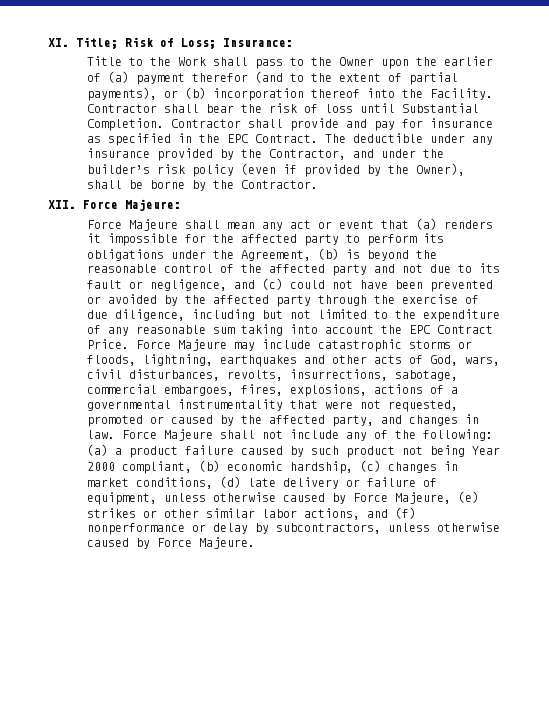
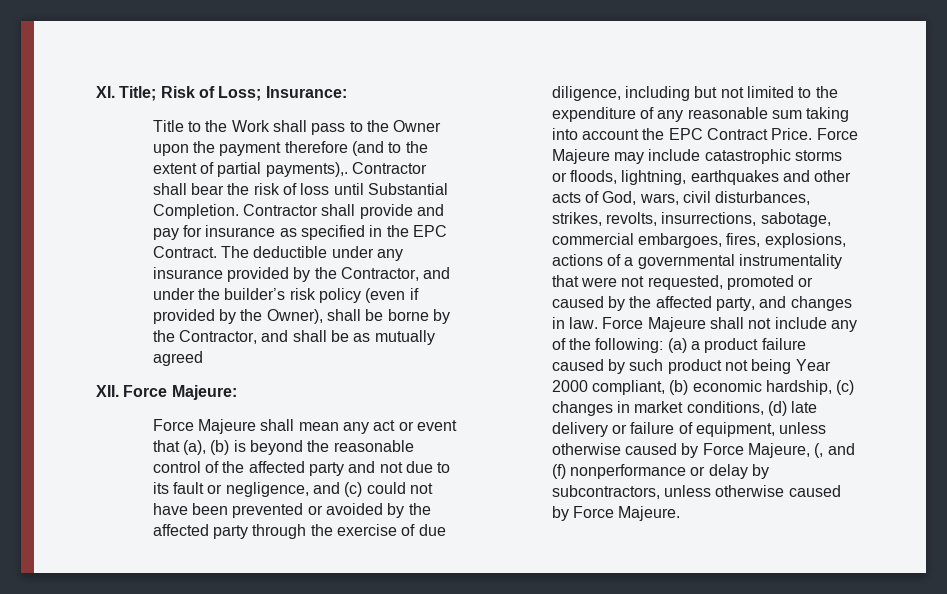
- Title to the Work shall pass to the Owner upon the earlier of (a) payment therefor (and to the extent of partial payments), or (b) incorporation thereof into the Facility.
+ Title to the Work shall pass to the Owner upon the payment therefore (and to the extent of partial payments),.
- The deductible under any insurance provided by the Contractor, and under the builder’s risk policy (even if provided by the Owner), shall be borne by the Contractor.
+ The deductible under any insurance provided by the Contractor, and under the builder’s risk policy (even if provided by the Owner), shall be borne by the Contractor, and shall be as mutually agreed
- Force Majeure shall mean any act or event that (a) renders it impossible for the affected party to perform its obligations under the Agreement, (b) is beyond the reasonable control of the affected party and not due to its fault or negligence, and (c) could not have been prevented or avoided by the affected party through the exercise of due diligence, including but not limited to the expenditure of any reasonable sum taking into account the EPC Contract Price.
+ Force Majeure shall mean any act or event that (a), (b) is beyond the reasonable control of the affected party and not due to its fault or negligence, and (c) could not have been prevented or avoided by the affected party through the exercise of due diligence, including but not limited to the expenditure of any reasonable sum taking into account the EPC Contract Price.
- Force Majeure may include catastrophic storms or floods, lightning, earthquakes and other acts of God, wars, civil disturbances, revolts, insurrections, sabotage, commercial embargoes, fires, explosions, actions of a governmental instrumentality that were not requested, promoted or caused by the affected party, and changes in law.
+ Force Majeure may include catastrophic storms or floods, lightning, earthquakes and other acts of God, wars, civil disturbances, strikes, revolts, insurrections, sabotage, commercial embargoes, fires, explosions, actions of a governmental instrumentality that were not requested, promoted or caused by the affected party, and changes in law.
- Force Majeure shall not include any of the following: (a) a product failure caused by such product not being Year 2000 compliant, (b) economic hardship, (c) changes in market conditions, (d) late delivery or failure of equipment, unless otherwise caused by Force Majeure, (e) strikes or other similar labor actions, and (f) nonperformance or delay by subcontractors, unless otherwise caused by Force Majeure.
+ Force Majeure shall not include any of the following: (a) a product failure caused by such product not being Year 2000 compliant, (b) economic hardship, (c) changes in market conditions, (d) late delivery or failure of equipment, unless otherwise caused by Force Majeure, (, and (f) nonperformance or delay by subcontractors, unless otherwise caused by Force Majeure.

